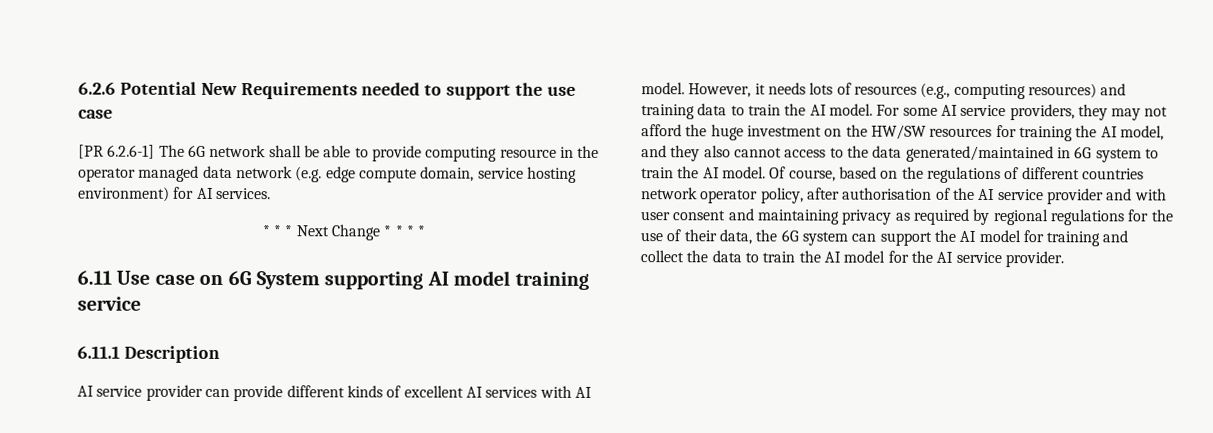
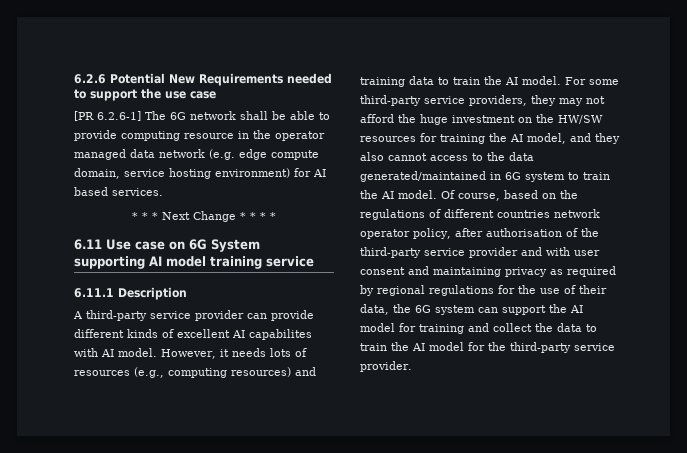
- [PR 6.2.6-1] The 6G network shall be able to provide computing resource in the operator managed data network (e.g. edge compute domain, service hosting environment) for AI services.
+ [PR 6.2.6-1] The 6G network shall be able to provide computing resource in the operator managed data network (e.g. edge compute domain, service hosting environment) for AI based services.
- AI service provider can provide different kinds of excellent AI services with AI model.
+ A third-party service provider can provide different kinds of excellent AI capabilites with AI model.
- For some AI service providers, they may not afford the huge investment on the HW/SW resources for training the AI model, and they also cannot access to the data generated/maintained in 6G system to train the AI model.
+ For some third-party service providers, they may not afford the huge investment on the HW/SW resources for training the AI model, and they also cannot access to the data generated/maintained in 6G system to train the AI model.
- Of course, based on the regulations of different countries network operator policy, after authorisation of the AI service provider and with user consent and maintaining privacy as required by regional regulations for the use of their data, the 6G system can support the AI model for training and collect the data to train the AI model for the AI service provider.
+ Of course, based on the regulations of different countries network operator policy, after authorisation of the third-party service provider and with user consent and maintaining privacy as required by regional regulations for the use of their data, the 6G system can support the AI model for training and collect the data to train the AI model for the third-party service provider.

